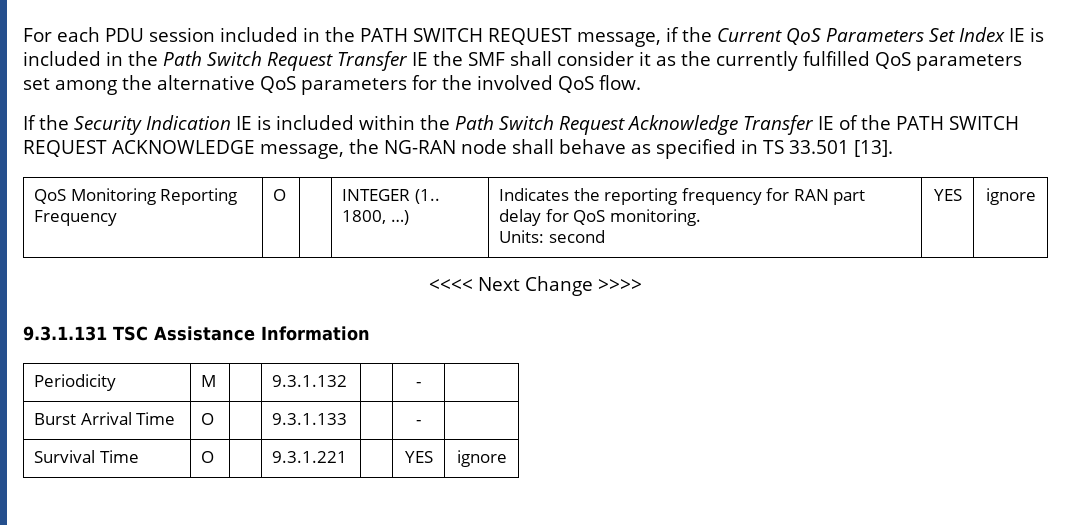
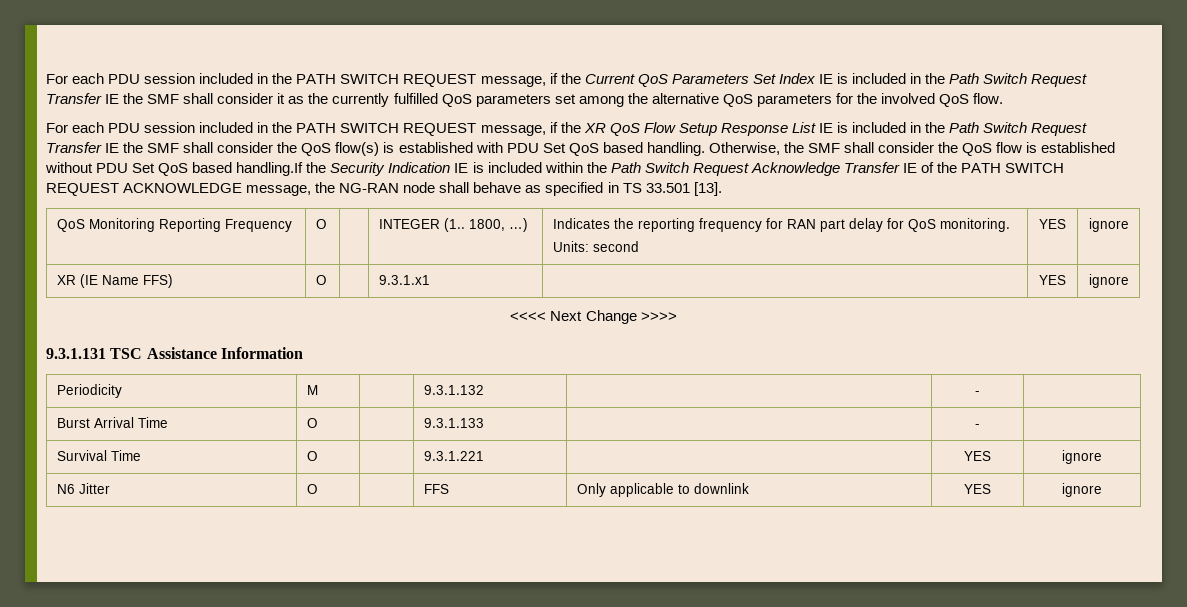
- If the Security Indication IE is included within the Path Switch Request Acknowledge Transfer IE of the PATH SWITCH REQUEST ACKNOWLEDGE message, the NG-RAN node shall behave as specified in TS 33.501 [13].
+ For each PDU session included in the PATH SWITCH REQUEST message, if the XR QoS Flow Setup Response List IE is included in the Path Switch Request Transfer IE the SMF shall consider the QoS flow(s) is established with PDU Set QoS based handling. Otherwise, the SMF shall consider the QoS flow is established without PDU Set QoS based handling.If the Security Indication IE is included within the Path Switch Request Acknowledge Transfer IE of the PATH SWITCH REQUEST ACKNOWLEDGE message, the NG-RAN node shall behave as specified in TS 33.501 [13].
+ XR (IE Name FFS) | O | | 9.3.1.x1 | | YES | ignore
+ N6 Jitter | O | | FFS | Only applicable to downlink | YES | ignore

